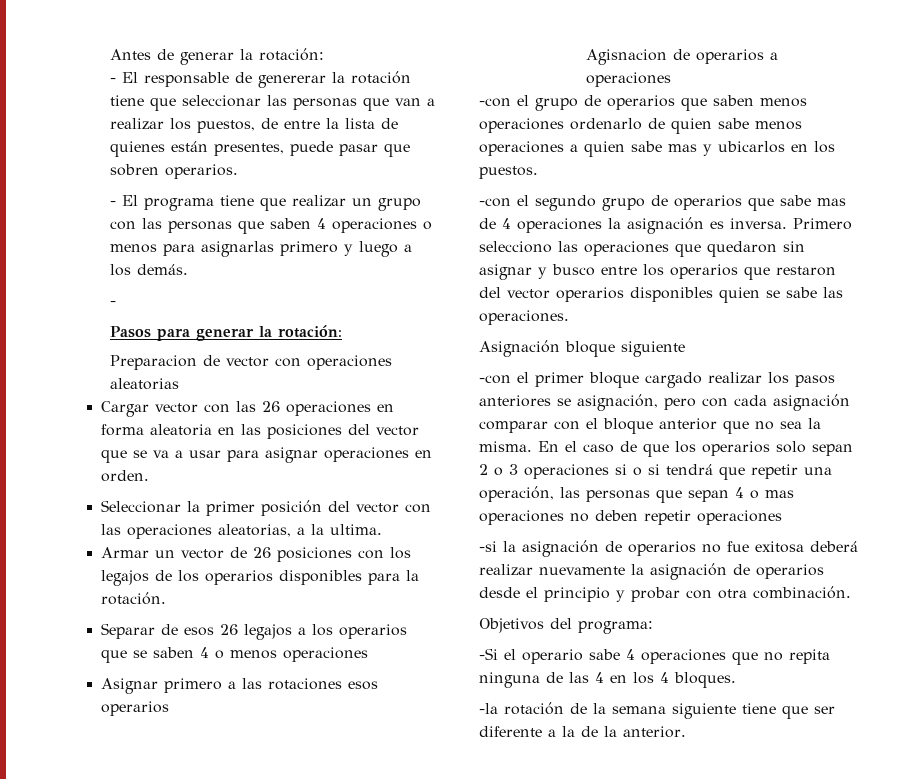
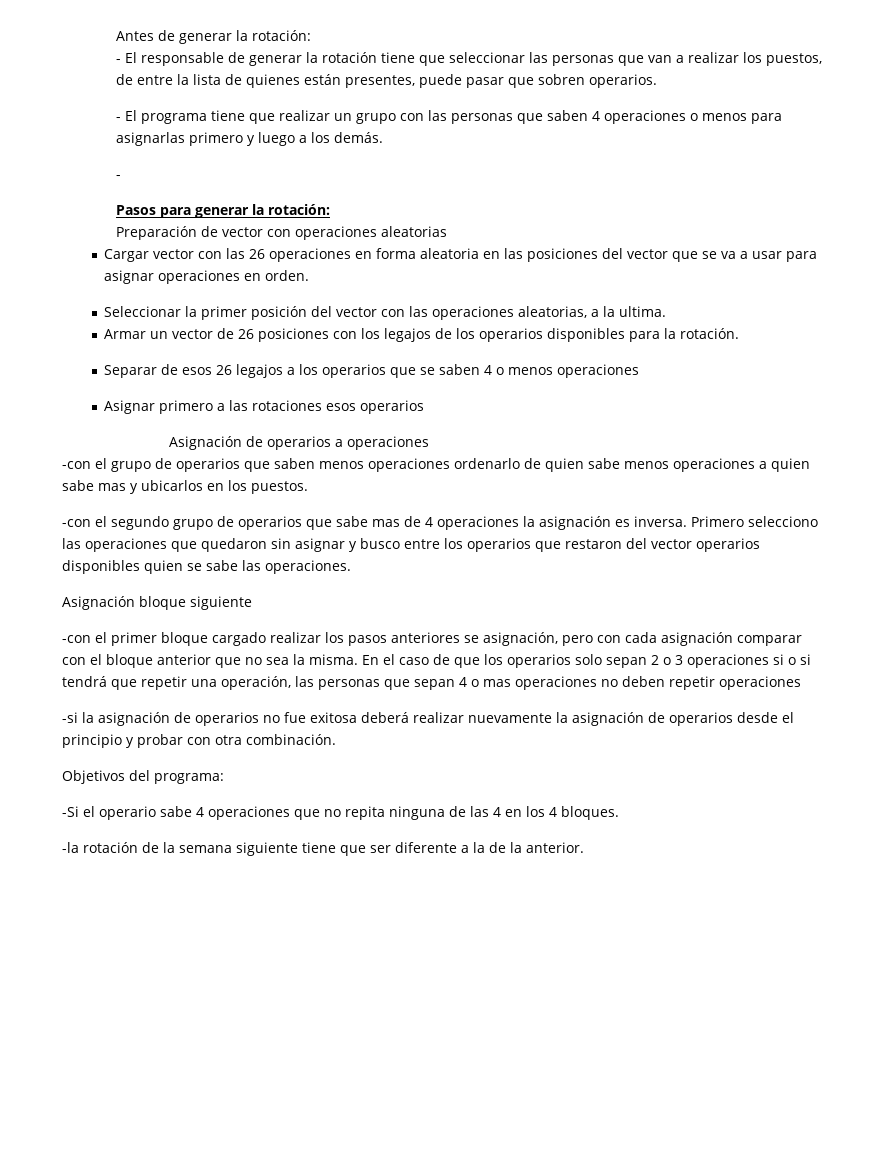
- - El responsable de genererar la rotación tiene que seleccionar las personas que van a realizar los puestos, de entre la lista de quienes están presentes, puede pasar que sobren operarios.
+ - El responsable de generar la rotación tiene que seleccionar las personas que van a realizar los puestos, de entre la lista de quienes están presentes, puede pasar que sobren operarios.
- Preparacion de vector con operaciones aleatorias
+ Preparación de vector con operaciones aleatorias
- Agisnacion de operarios a operaciones
+ Asignación de operarios a operaciones

